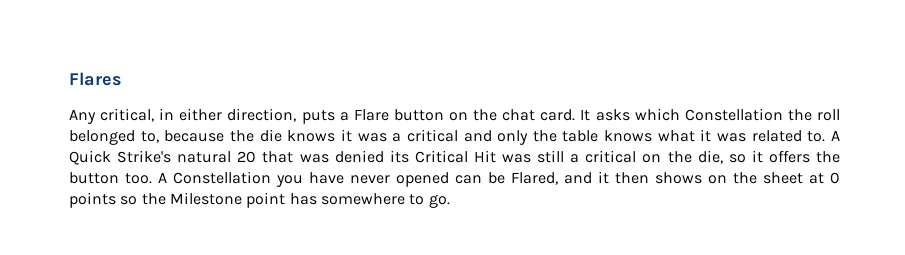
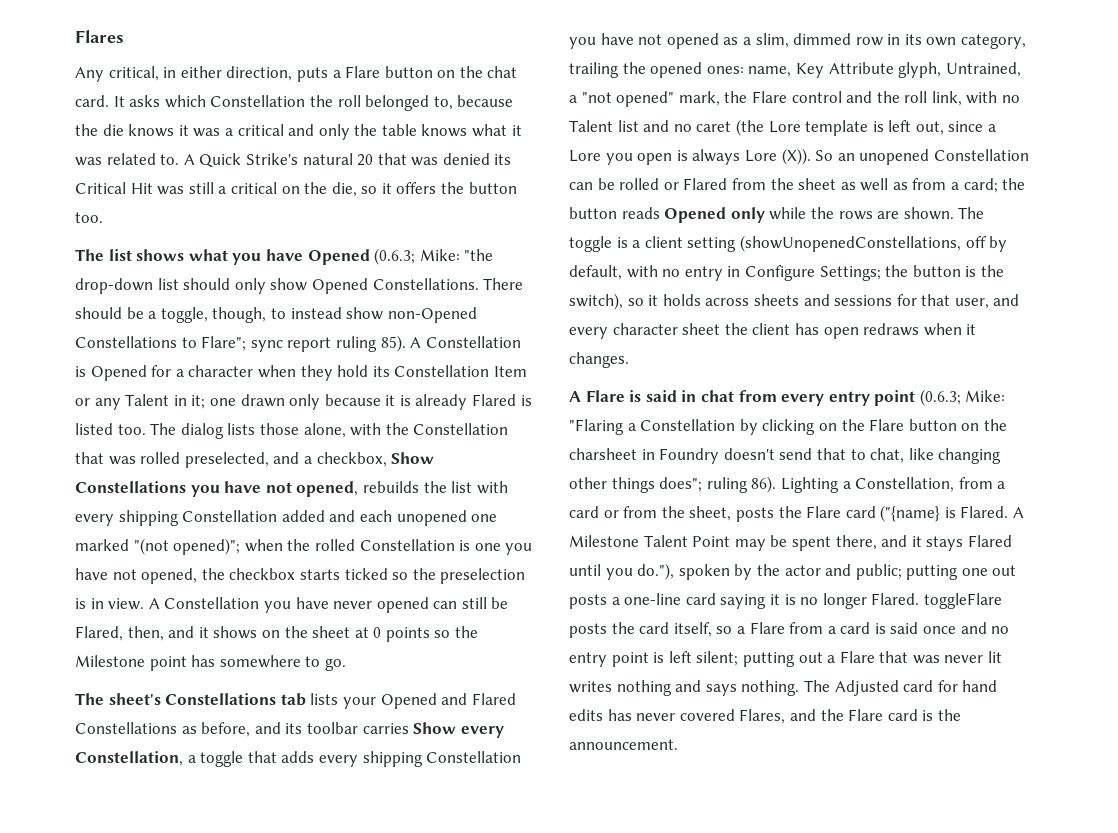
- A Quick Strike's natural 20 that was denied its Critical Hit was still a critical on the die, so it offers the button too. A Constellation you have never opened can be Flared, and it then shows on the sheet at 0 points so the Milestone point has somewhere to go.
+ A Quick Strike's natural 20 that was denied its Critical Hit was still a critical on the die, so it offers the button too.
+ The list shows what you have Opened (0.6.3; Mike: "the drop-down list should only show Opened Constellations. There should be a toggle, though, to instead show non-Opened Constellations to Flare"; sync report ruling 85). A Constellation is Opened for a character when they hold its Constellation Item or any Talent in it; one drawn only because it is already Flared is listed too. The dialog lists those alone, with the Constellation that was rolled preselected, and a checkbox, Show Constellations you have not opened, rebuilds the list with every shipping Constellation added and each unopened one marked "(not opened)"; when the rolled Constellation is one you have not opened, the checkbox starts ticked so the preselection is in view. A Constellation you have never opened can still be Flared, then, and it shows on the sheet at 0 points so the Milestone point has somewhere to go.
+ The sheet's Constellations tab lists your Opened and Flared Constellations as before, and its toolbar carries Show every Constellation, a toggle that adds every shipping Constellation you have not opened as a slim, dimmed row in its own category, trailing the opened ones: name, Key Attribute glyph, Untrained, a "not opened" mark, the Flare control and the roll link, with no Talent list and no caret (the Lore template is left out, since a Lore you open is always Lore (X)). So an unopened Constellation can be rolled or Flared from the sheet as well as from a card; the button reads Opened only while the rows are shown. The toggle is a client setting (showUnopenedConstellations, off by default, with no entry in Configure Settings; the button is the switch), so it holds across sheets and sessions for that user, and every character sheet the client has open redraws when it changes.
+ A Flare is said in chat from every entry point (0.6.3; Mike: "Flaring a Constellation by clicking on the Flare button on the charsheet in Foundry doesn't send that to chat, like changing other things does"; ruling 86). Lighting a Constellation, from a card or from the sheet, posts the Flare card ("{name} is Flared. A Milestone Talent Point may be spent there, and it stays Flared until you do."), spoken by the actor and public; putting one out posts a one-line card saying it is no longer Flared. toggleFlare posts the card itself, so a Flare from a card is said once and no entry point is left silent; putting out a Flare that was never lit writes nothing and says nothing. The Adjusted card for hand edits has never covered Flares, and the Flare card is the announcement.

